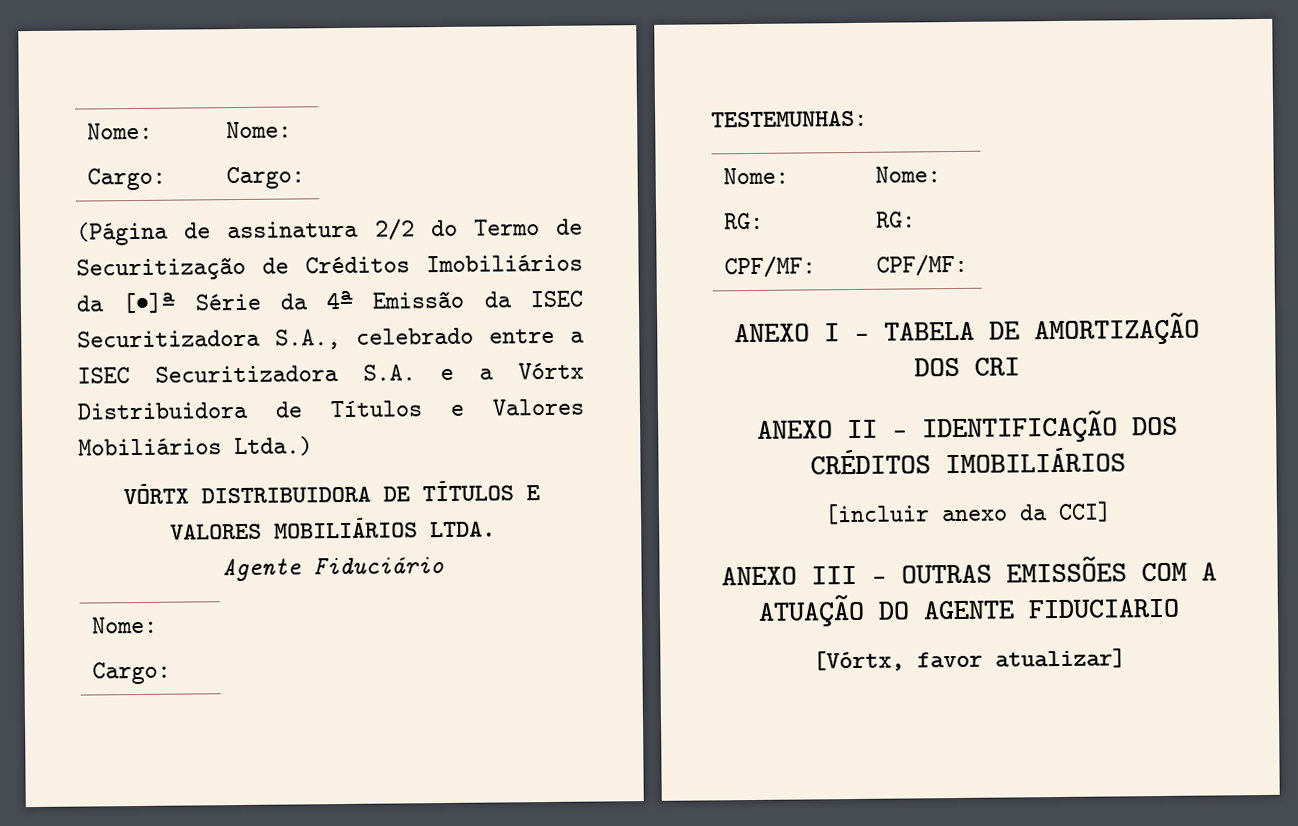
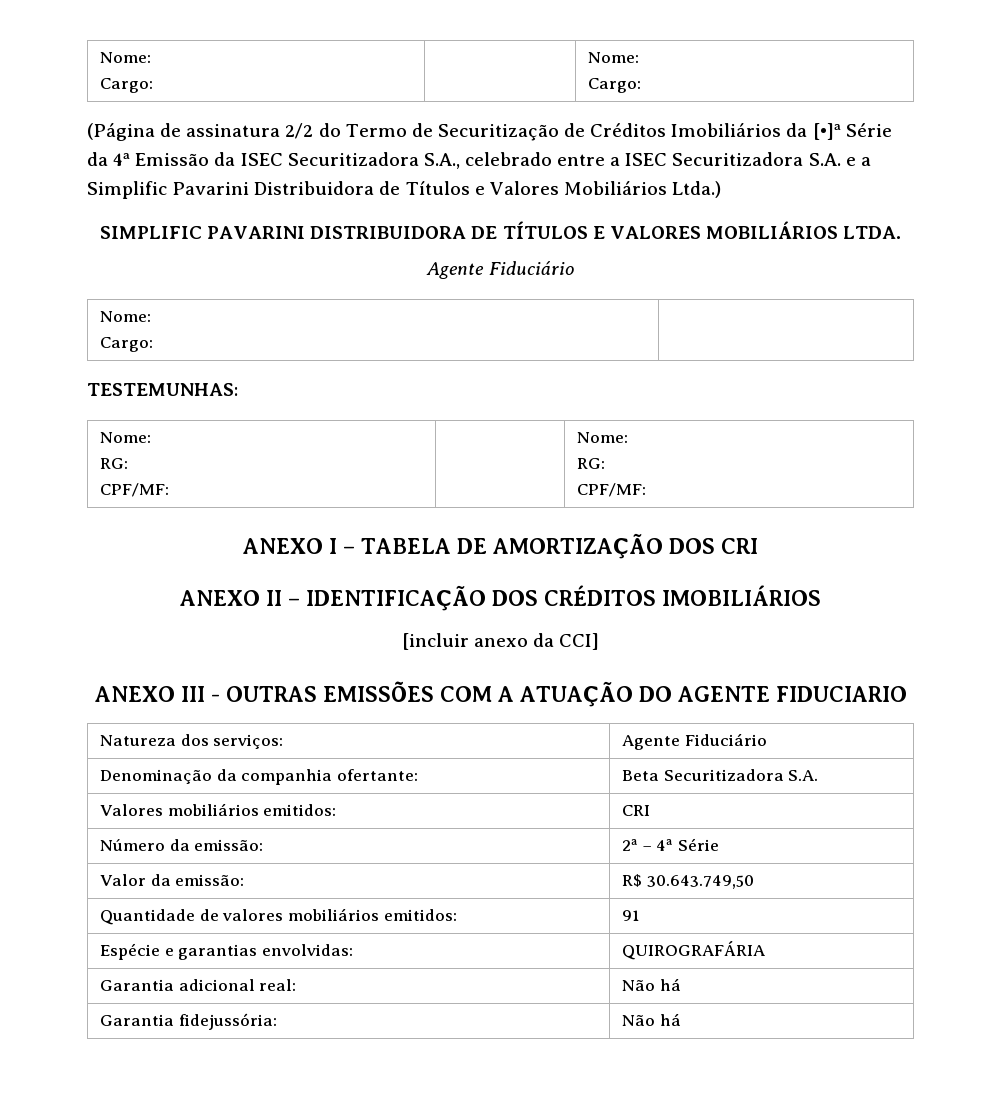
- (Página de assinatura 2/2 do Termo de Securitização de Créditos Imobiliários da [•]ª Série da 4ª Emissão da ISEC Securitizadora S.A., celebrado entre a ISEC Securitizadora S.A. e a Vórtx Distribuidora de Títulos e Valores Mobiliários Ltda.)
+ (Página de assinatura 2/2 do Termo de Securitização de Créditos Imobiliários da [•]ª Série da 4ª Emissão da ISEC Securitizadora S.A., celebrado entre a ISEC Securitizadora S.A. e a Simplific Pavarini Distribuidora de Títulos e Valores Mobiliários Ltda.)
- VÓRTX DISTRIBUIDORA DE TÍTULOS E VALORES MOBILIÁRIOS LTDA.
+ SIMPLIFIC PAVARINI DISTRIBUIDORA DE TÍTULOS E VALORES MOBILIÁRIOS LTDA.
- [Vórtx, favor atualizar]
+ Natureza dos serviços: | Agente Fiduciário
+ Denominação da companhia ofertante: | Beta Securitizadora S.A.
+ Valores mobiliários emitidos: | CRI
+ Número da emissão: | 2ª – 4ª Série
+ Valor da emissão: | R$ 30.643.749,50
+ Quantidade de valores mobiliários emitidos: | 91
+ Espécie e garantias envolvidas: | QUIROGRAFÁRIA
+ Garantia adicional real: | Não há
+ Garantia fidejussória: | Não há

